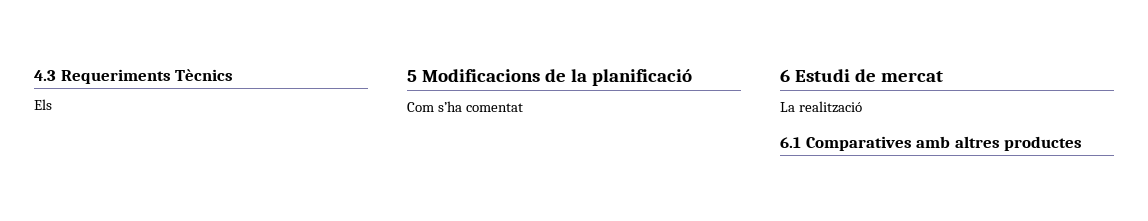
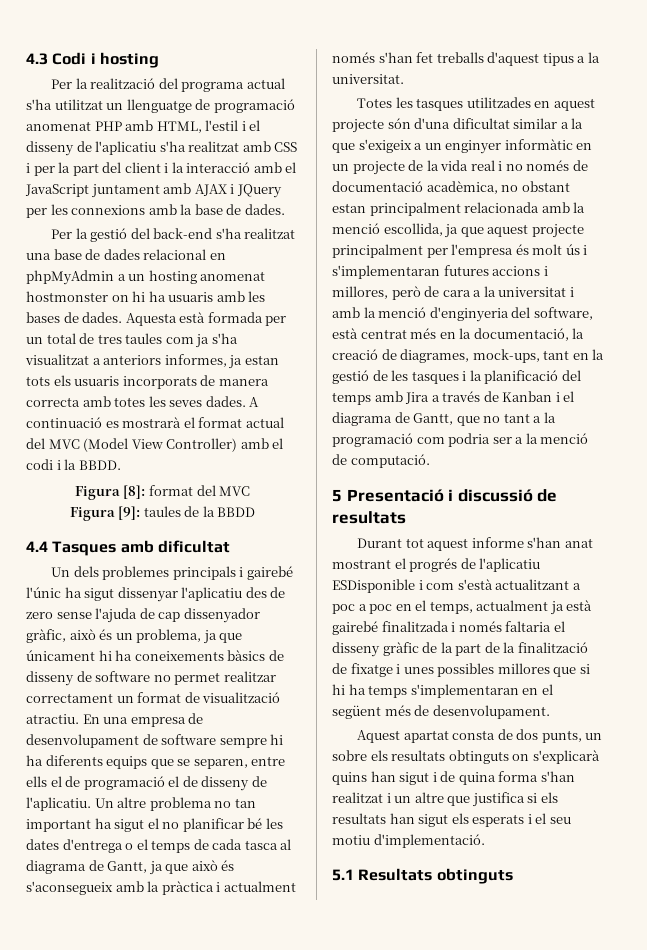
- 4.3 Requeriments Tècnics
- Els
- 5 Modificacions de la planificació
- Com s’ha comentat
- 6 Estudi de mercat
- La realització
- 6.1 Comparatives amb altres productes
+ 4.3 Codi i hosting
+ Per la realització del programa actual s'ha utilitzat un llenguatge de programació anomenat PHP amb HTML, l'estil i el disseny de l'aplicatiu s'ha realitzat amb CSS i per la part del client i la interacció amb el JavaScript juntament amb AJAX i JQuery per les connexions amb la base de dades.
+ Per la gestió del back-end s'ha realitzat una base de dades relacional en phpMyAdmin a un hosting anomenat hostmonster on hi ha usuaris amb les bases de dades. Aquesta està formada per un total de tres taules com ja s'ha visualitzat a anteriors informes, ja estan tots els usuaris incorporats de manera correcta amb totes les seves dades. A continuació es mostrarà el format actual del MVC (Model View Controller) amb el codi i la BBDD.
+ Figura [8]: format del MVC
+ Figura [9]: taules de la BBDD
+ 4.4 Tasques amb dificultat
+ Un dels problemes principals i gairebé l'únic ha sigut dissenyar l'aplicatiu des de zero sense l'ajuda de cap dissenyador gràfic, això és un problema, ja que únicament hi ha coneixements bàsics de disseny de software no permet realitzar correctament un format de visualització atractiu. En una empresa de desenvolupament de software sempre hi ha diferents equips que se separen, entre ells el de programació el de disseny de l'aplicatiu. Un altre problema no tan important ha sigut el no planificar bé les dates d'entrega o el temps de cada tasca al diagrama de Gantt, ja que això és s'aconsegueix amb la pràctica i actualment només s'han fet treballs d'aquest tipus a la universitat.
+ Totes les tasques utilitzades en aquest projecte són d'una dificultat similar a la que s'exigeix a un enginyer informàtic en un projecte de la vida real i no només de documentació acadèmica, no obstant estan principalment relacionada amb la menció escollida, ja que aquest projecte principalment per l'empresa és molt ús i s'implementaran futures accions i millores, però de cara a la universitat i amb la menció d'enginyeria del software, està centrat més en la documentació, la creació de diagrames, mock-ups, tant en la gestió de les tasques i la planificació del temps amb Jira a través de Kanban i el diagrama de Gantt, que no tant a la programació com podria ser a la menció de computació.
+ 5 Presentació i discussió de resultats
+ Durant tot aquest informe s'han anat mostrant el progrés de l'aplicatiu ESDisponible i com s'està actualitzant a poc a poc en el temps, actualment ja està gairebé finalitzada i només faltaria el disseny gràfic de la part de la finalització de fixatge i unes possibles millores que si hi ha temps s'implementaran en el següent més de desenvolupament.
+ Aquest apartat consta de dos punts, un sobre els resultats obtinguts on s'explicarà quins han sigut i de quina forma s'han realitzat i un altre que justifica si els resultats han sigut els esperats i el seu motiu d'implementació.
+ 5.1 Resultats obtinguts

